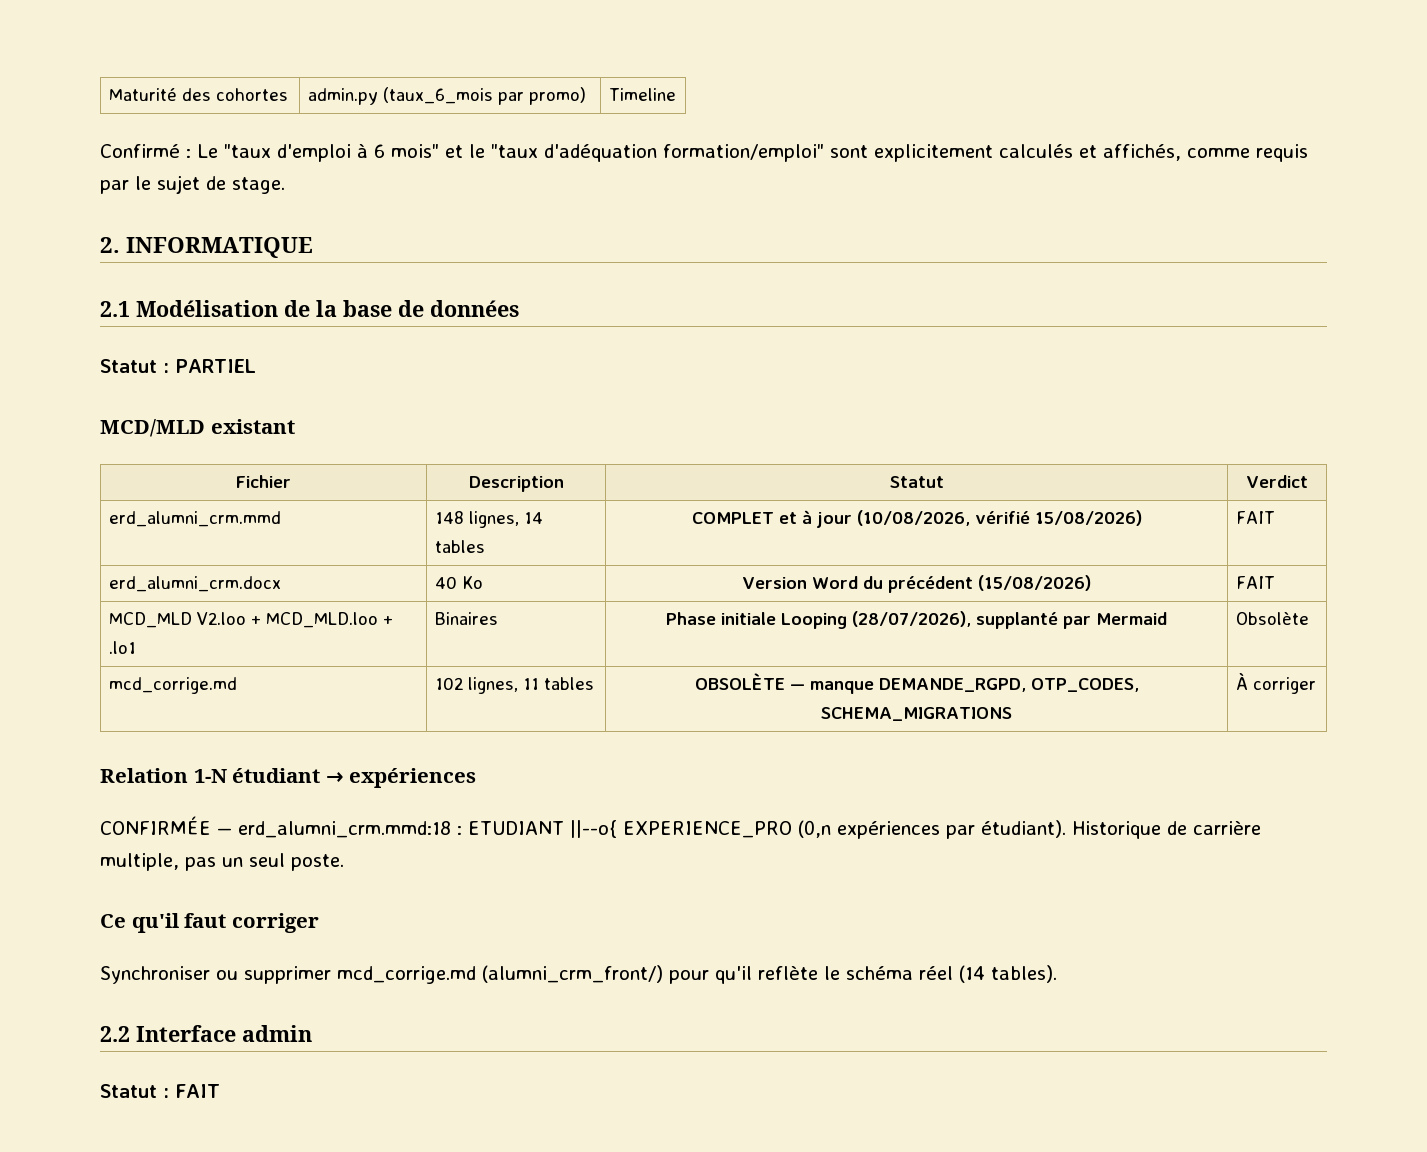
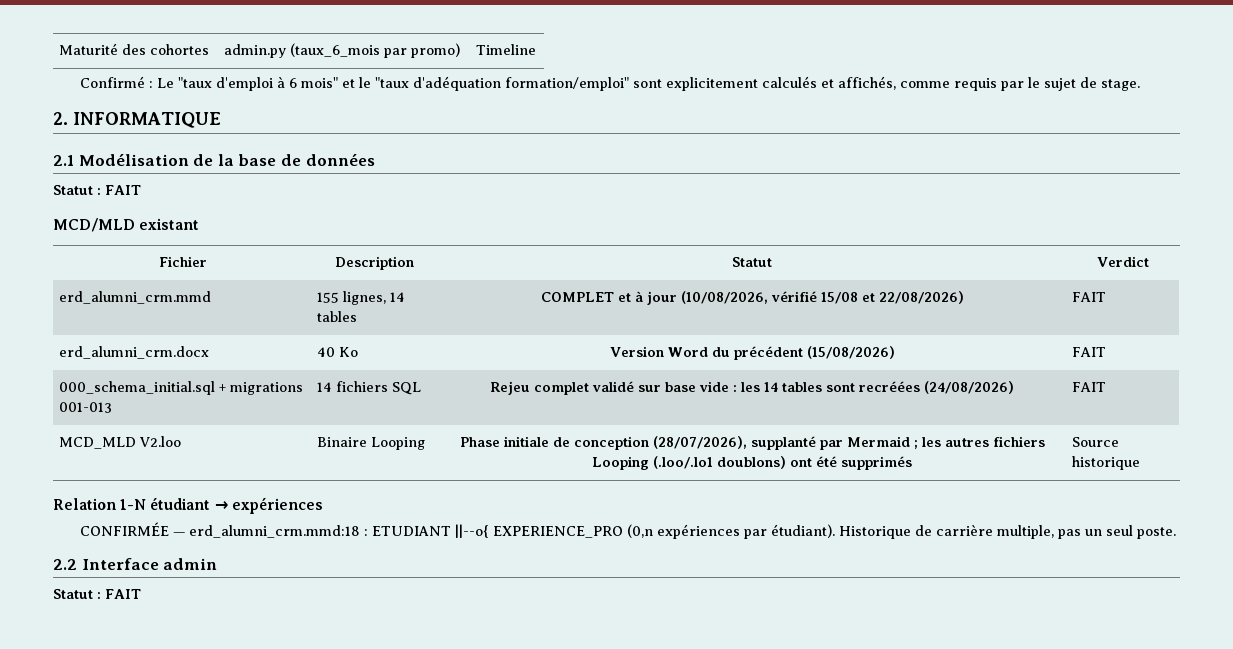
  2.1 Modélisation de la base de données
- Statut : PARTIEL
+ Statut : FAIT
- erd_alumni_crm.mmd | 148 lignes, 14 tables | COMPLET et à jour (10/08/2026, vérifié 15/08/2026) | FAIT
+ erd_alumni_crm.mmd | 155 lignes, 14 tables | COMPLET et à jour (10/08/2026, vérifié 15/08 et 22/08/2026) | FAIT
- MCD_MLD V2.loo + MCD_MLD.loo + .lo1 | Binaires | Phase initiale Looping (28/07/2026), supplanté par Mermaid | Obsolète
- mcd_corrige.md | 102 lignes, 11 tables | OBSOLÈTE — manque DEMANDE_RGPD, OTP_CODES, SCHEMA_MIGRATIONS | À corriger
+ 000_schema_initial.sql + migrations 001-013 | 14 fichiers SQL | Rejeu complet validé sur base vide : les 14 tables sont recréées (24/08/2026) | FAIT
+ MCD_MLD V2.loo | Binaire Looping | Phase initiale de conception (28/07/2026), supplanté par Mermaid ; les autres fichiers Looping (.loo/.lo1 doublons) ont été supprimés | Source historique
- Ce qu'il faut corriger
- Synchroniser ou supprimer mcd_corrige.md (alumni_crm_front/) pour qu'il reflète le schéma réel (14 tables).

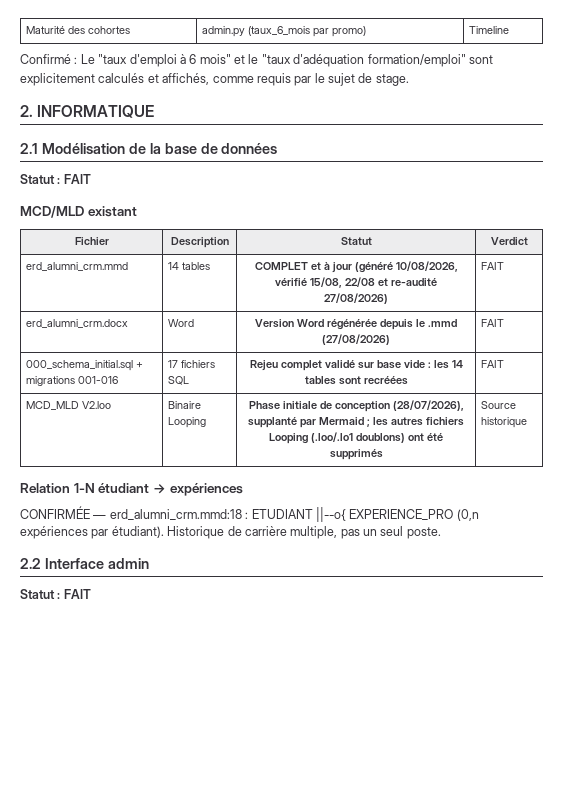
- erd_alumni_crm.mmd | 155 lignes, 14 tables | COMPLET et à jour (10/08/2026, vérifié 15/08 et 22/08/2026) | FAIT
+ erd_alumni_crm.mmd | 14 tables | COMPLET et à jour (généré 10/08/2026, vérifié 15/08, 22/08 et re-audité 27/08/2026) | FAIT
- erd_alumni_crm.docx | 40 Ko | Version Word du précédent (15/08/2026) | FAIT
+ erd_alumni_crm.docx | Word | Version Word régénérée depuis le .mmd (27/08/2026) | FAIT
- 000_schema_initial.sql + migrations 001-013 | 14 fichiers SQL | Rejeu complet validé sur base vide : les 14 tables sont recréées (24/08/2026) | FAIT
+ 000_schema_initial.sql + migrations 001-016 | 17 fichiers SQL | Rejeu complet validé sur base vide : les 14 tables sont recréées | FAIT

